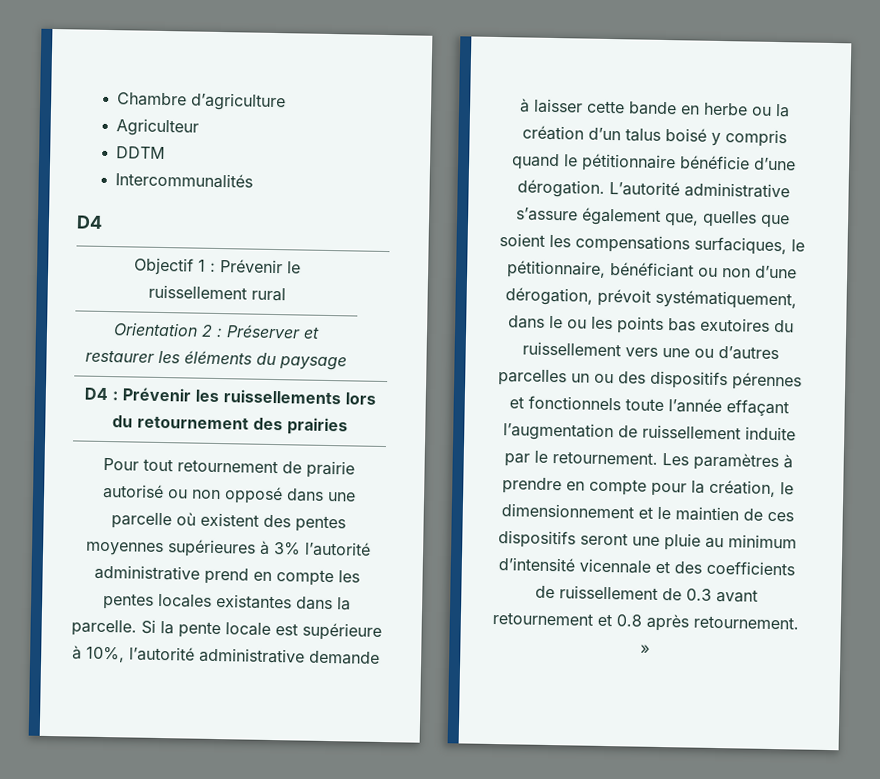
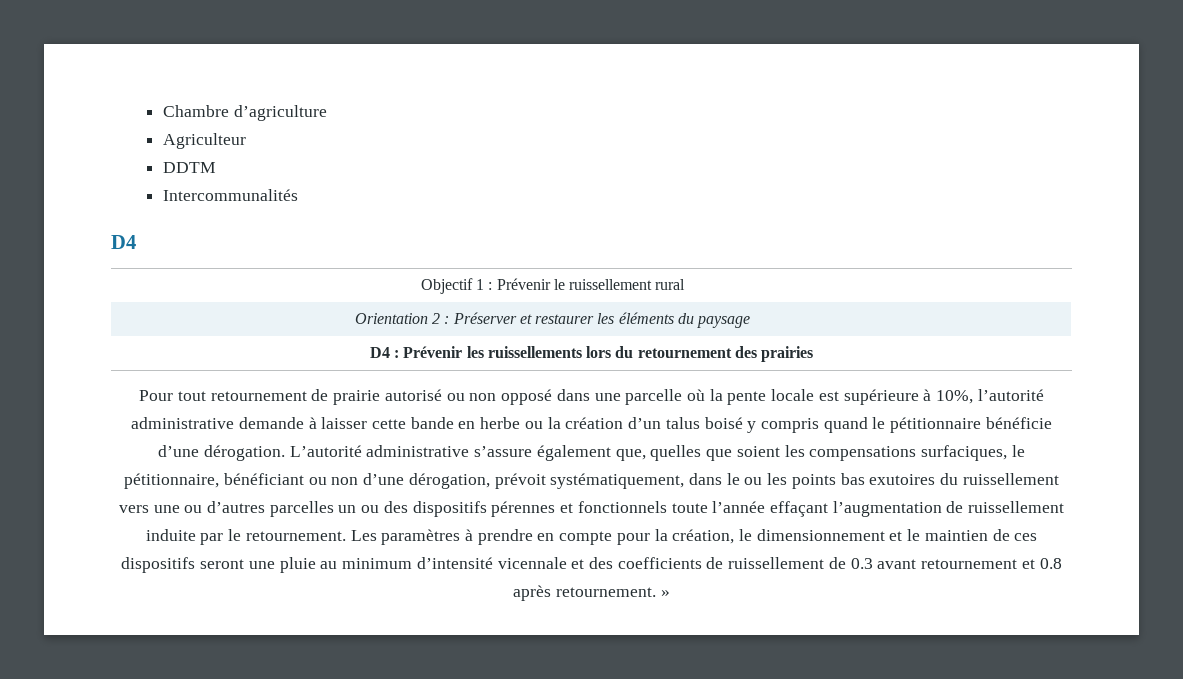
- Pour tout retournement de prairie autorisé ou non opposé dans une parcelle où existent des pentes moyennes supérieures à 3% l’autorité administrative prend en compte les pentes locales existantes dans la parcelle. Si la pente locale est supérieure à 10%, l’autorité administrative demande à laisser cette bande en herbe ou la création d’un talus boisé y compris quand le pétitionnaire bénéficie d’une dérogation.
+ Pour tout retournement de prairie autorisé ou non opposé dans une parcelle où la pente locale est supérieure à 10%, l’autorité administrative demande à laisser cette bande en herbe ou la création d’un talus boisé y compris quand le pétitionnaire bénéficie d’une dérogation.

